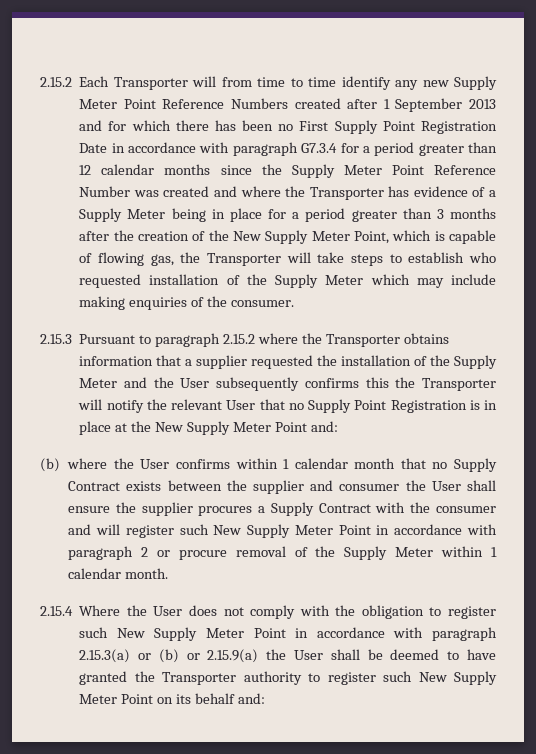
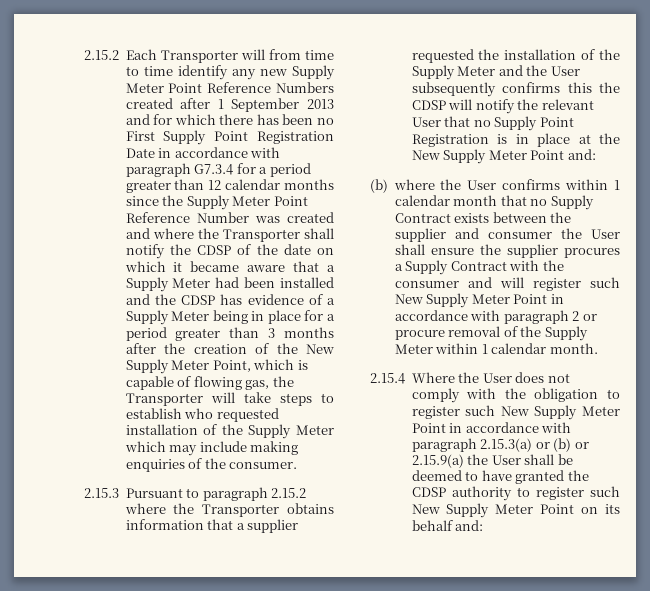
- 2.15.2 Each Transporter will from time to time identify any new Supply Meter Point Reference Numbers created after 1 September 2013 and for which there has been no First Supply Point Registration Date in accordance with paragraph G7.3.4 for a period greater than 12 calendar months since the Supply Meter Point Reference Number was created and where the Transporter has evidence of a Supply Meter being in place for a period greater than 3 months after the creation of the New Supply Meter Point, which is capable of flowing gas, the Transporter will take steps to establish who requested installation of the Supply Meter which may include making enquiries of the consumer.
+ 2.15.2 Each Transporter will from time to time identify any new Supply Meter Point Reference Numbers created after 1 September 2013 and for which there has been no First Supply Point Registration Date in accordance with paragraph G7.3.4 for a period greater than 12 calendar months since the Supply Meter Point Reference Number was created and where the Transporter shall notify the CDSP of the date on which it became aware that a Supply Meter had been installed and the CDSP has evidence of a Supply Meter being in place for a period greater than 3 months after the creation of the New Supply Meter Point, which is capable of flowing gas, the Transporter will take steps to establish who requested installation of the Supply Meter which may include making enquiries of the consumer.
- 2.15.3 Pursuant to paragraph 2.15.2 where the Transporter obtains information that a supplier requested the installation of the Supply Meter and the User subsequently confirms this the Transporter will notify the relevant User that no Supply Point Registration is in place at the New Supply Meter Point and:
+ 2.15.3 Pursuant to paragraph 2.15.2 where the Transporter obtains information that a supplier requested the installation of the Supply Meter and the User subsequently confirms this the CDSP will notify the relevant User that no Supply Point Registration is in place at the New Supply Meter Point and:
- 2.15.4 Where the User does not comply with the obligation to register such New Supply Meter Point in accordance with paragraph 2.15.3(a) or (b) or 2.15.9(a) the User shall be deemed to have granted the Transporter authority to register such New Supply Meter Point on its behalf and:
+ 2.15.4 Where the User does not comply with the obligation to register such New Supply Meter Point in accordance with paragraph 2.15.3(a) or (b) or 2.15.9(a) the User shall be deemed to have granted the CDSP authority to register such New Supply Meter Point on its behalf and:

